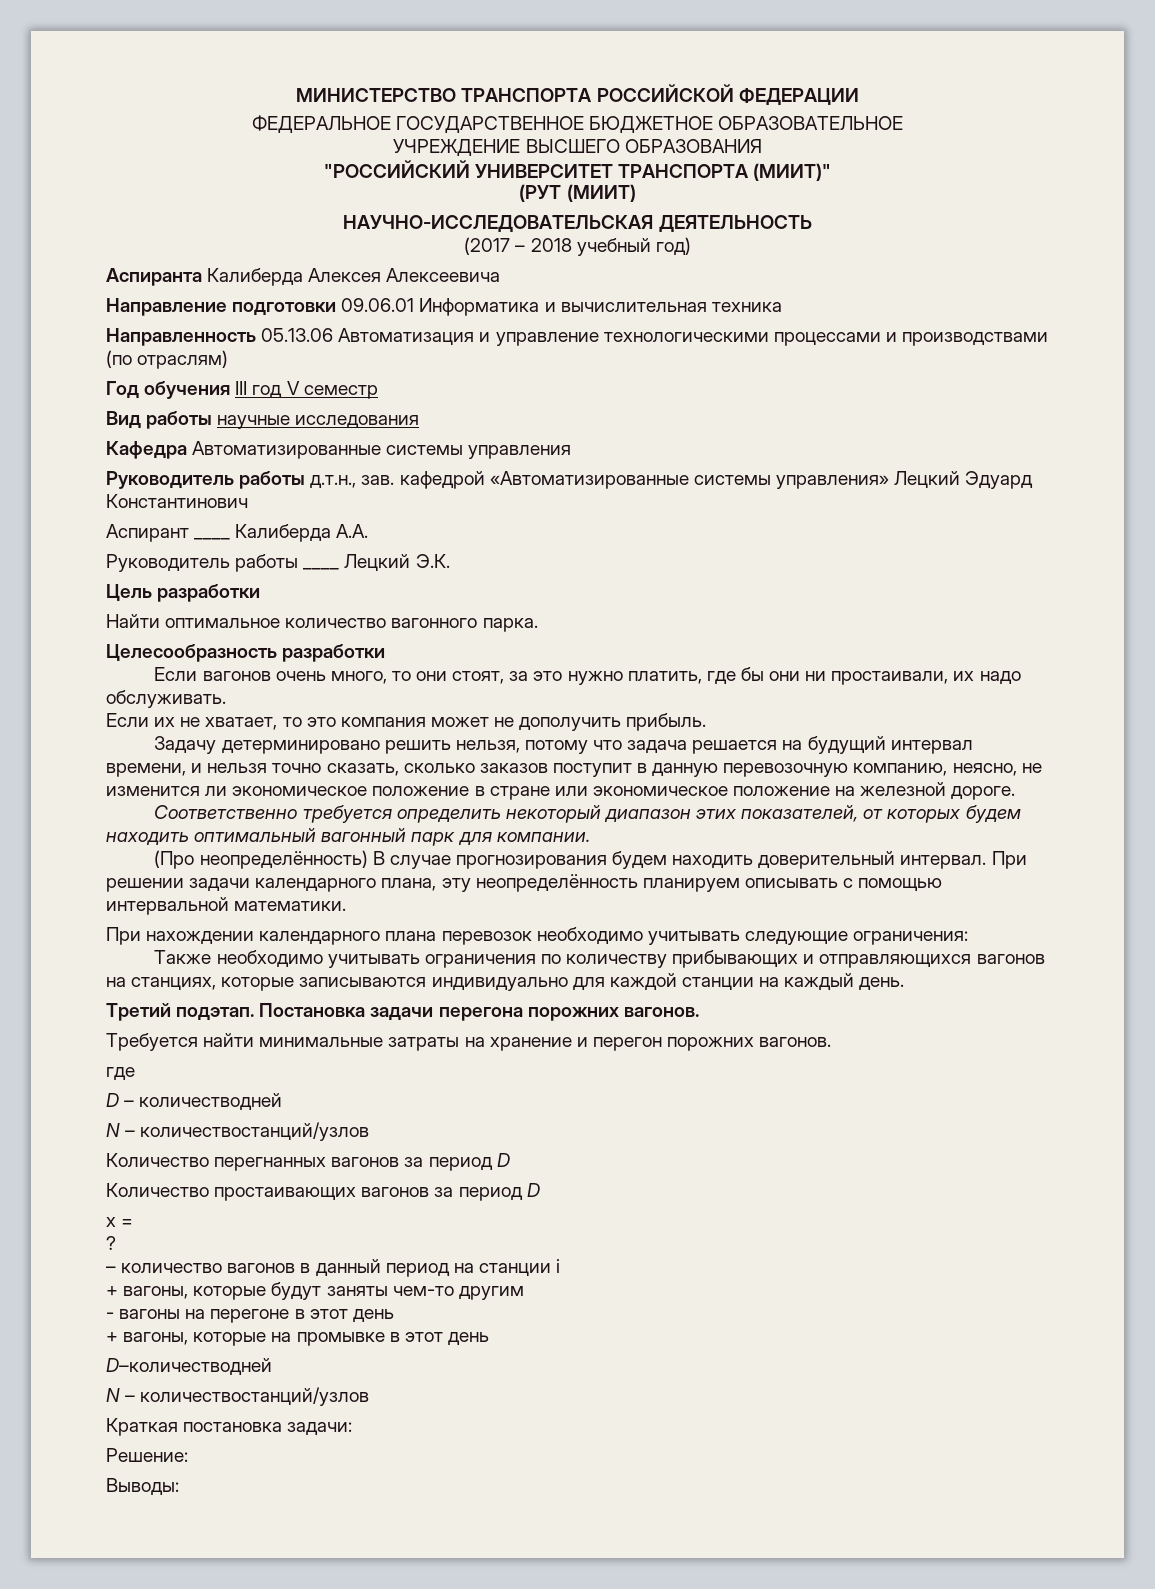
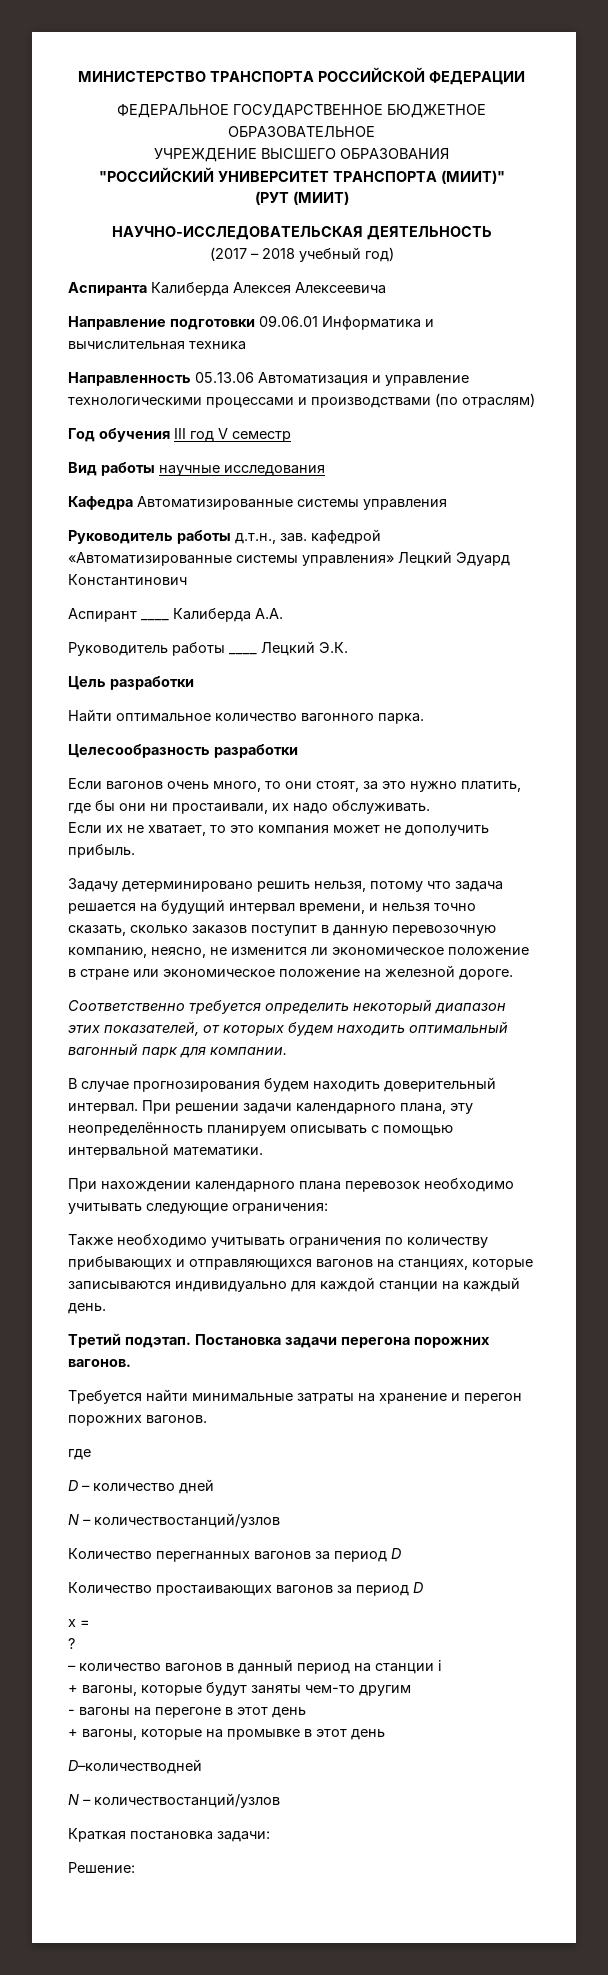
- (Про неопределённость) В случае прогнозирования будем находить доверительный интервал.
+ В случае прогнозирования будем находить доверительный интервал.
- D – количестводней
+ D – количество дней
- Выводы:

